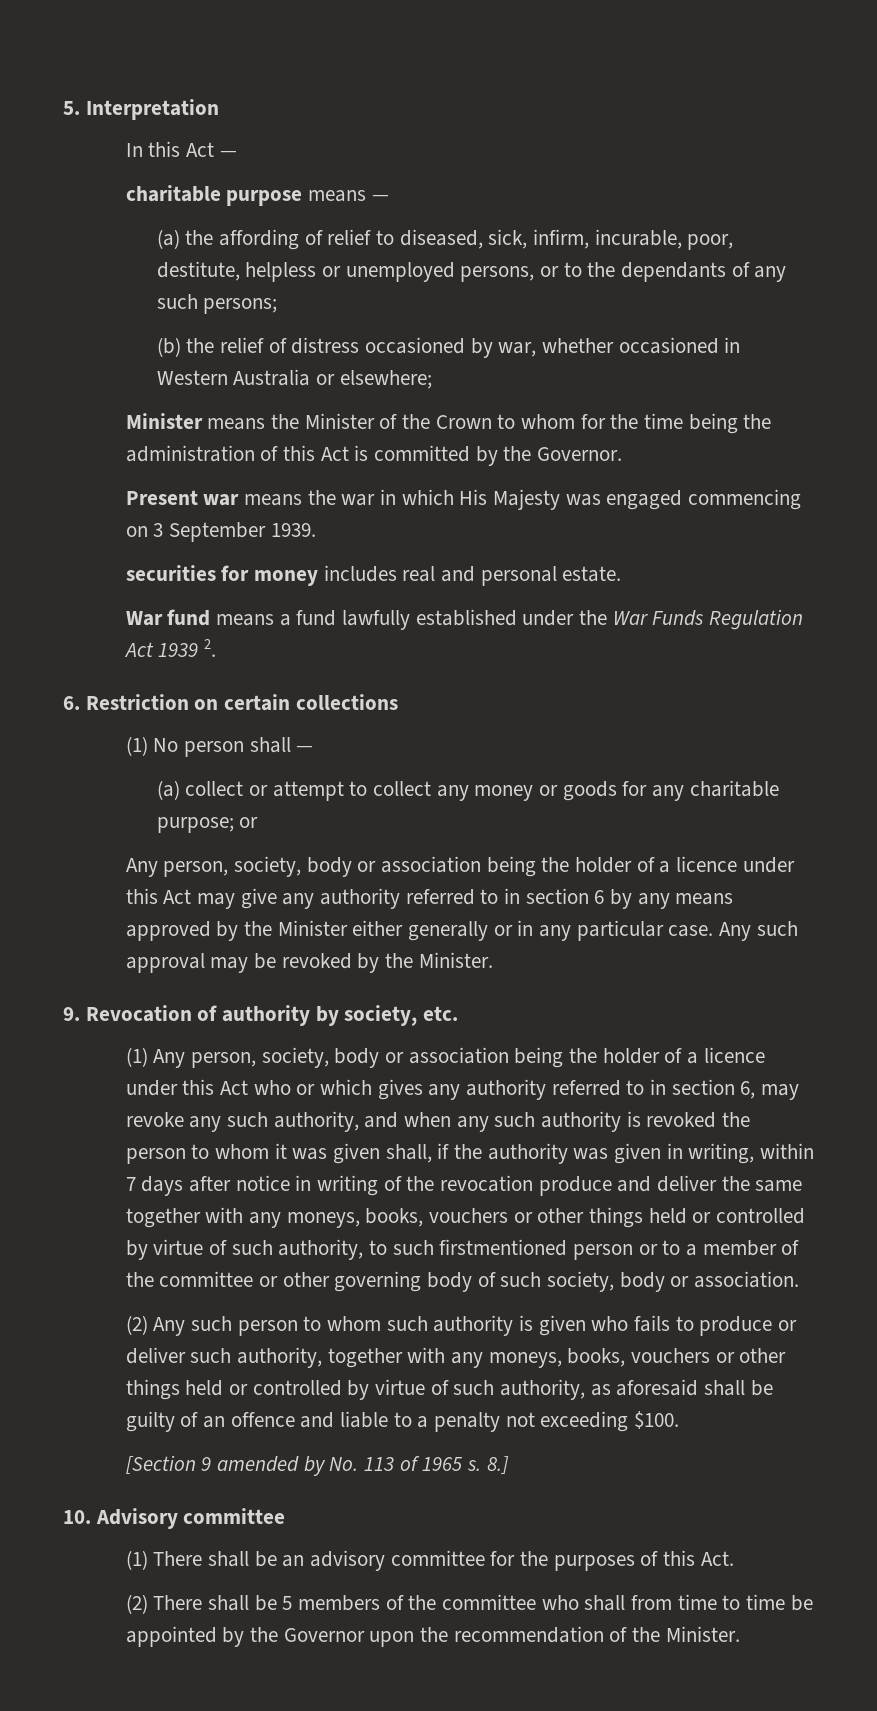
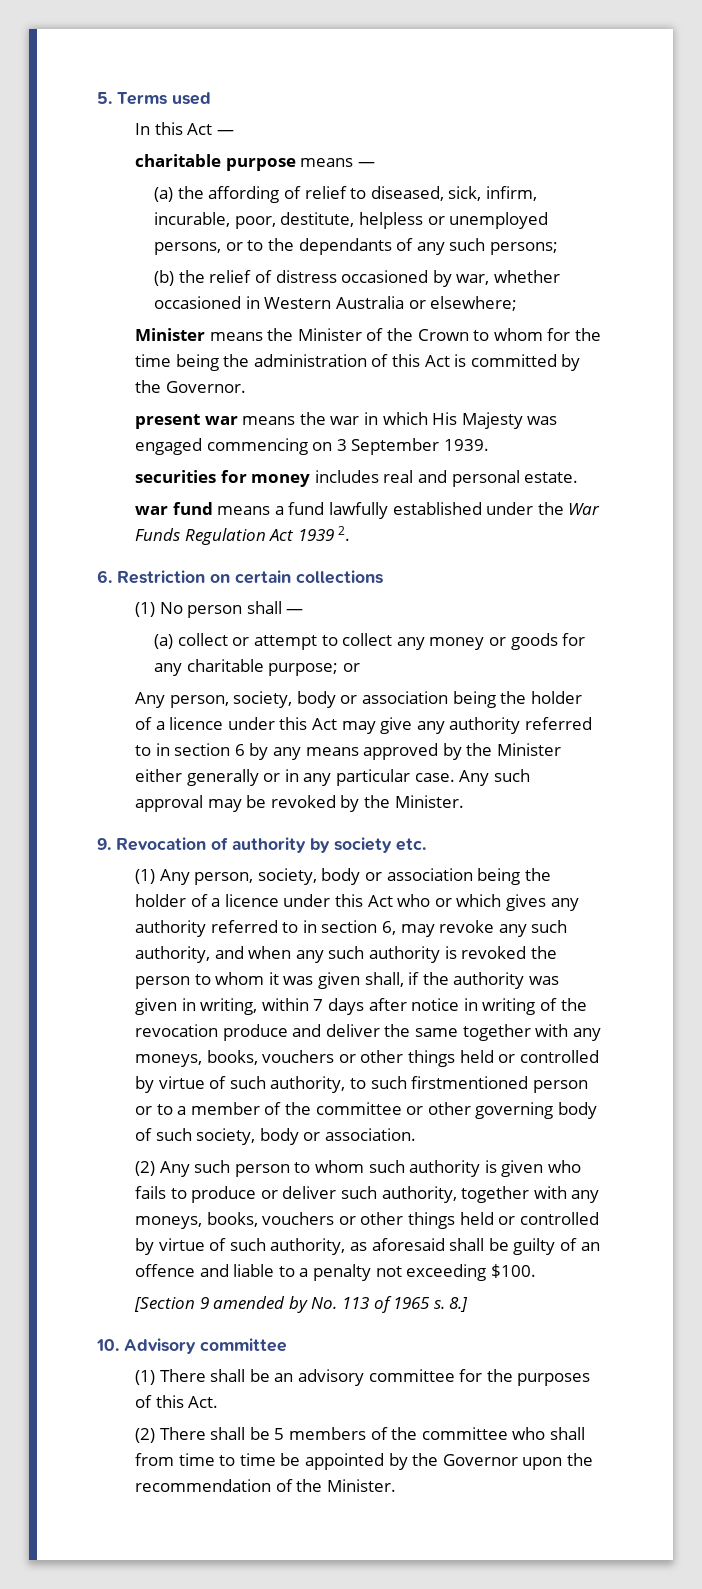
- 5. Interpretation
+ 5. Terms used
- Present war means the war in which His Majesty was engaged commencing on 3 September 1939.
+ present war means the war in which His Majesty was engaged commencing on 3 September 1939.
- War fund means a fund lawfully established under the War Funds Regulation Act 1939 2.
+ war fund means a fund lawfully established under the War Funds Regulation Act 1939 2.
- 9. Revocation of authority by society, etc.
+ 9. Revocation of authority by society etc.

